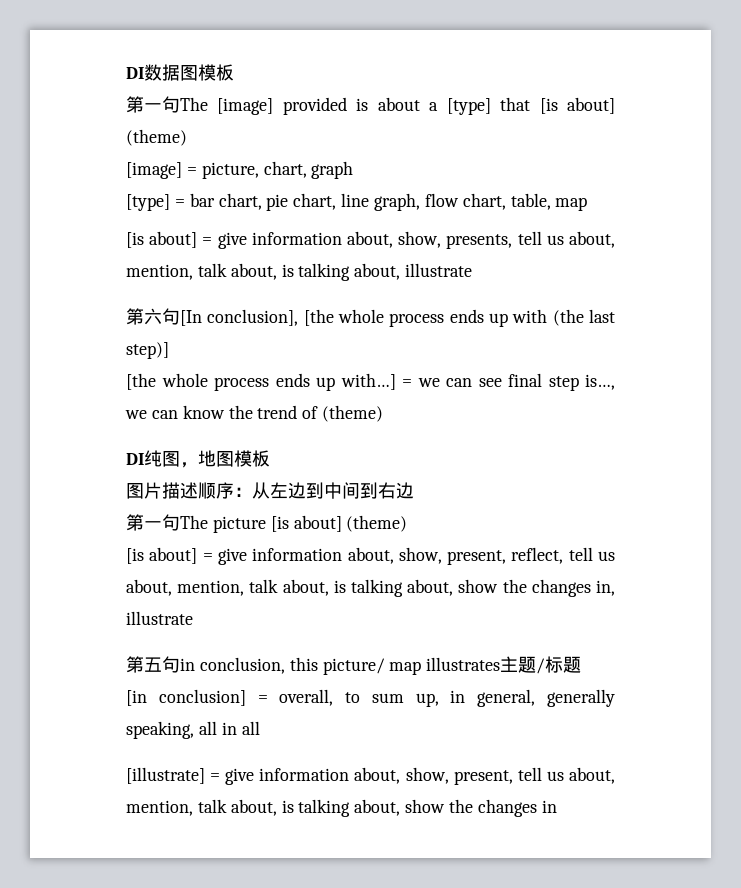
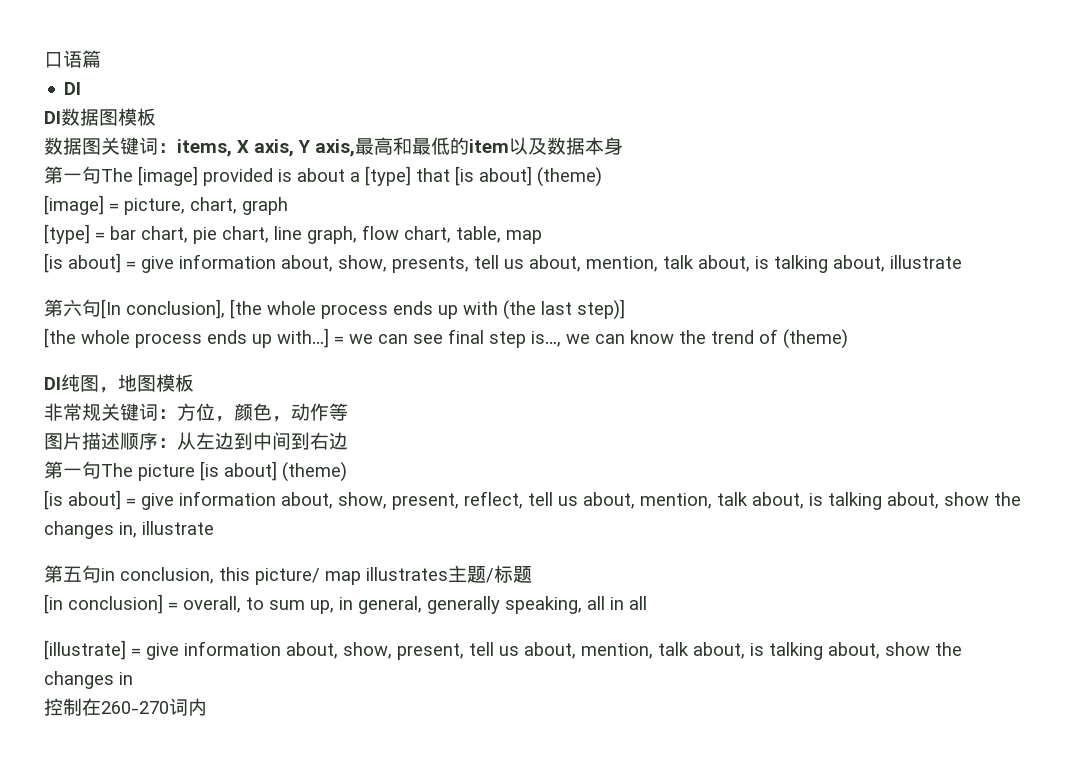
+ 口语篇
+ DI
+ 数据图关键词：items, X axis, Y axis,最高和最低的item以及数据本身
+ 非常规关键词：方位，颜色，动作等
+ 控制在260-270词内

